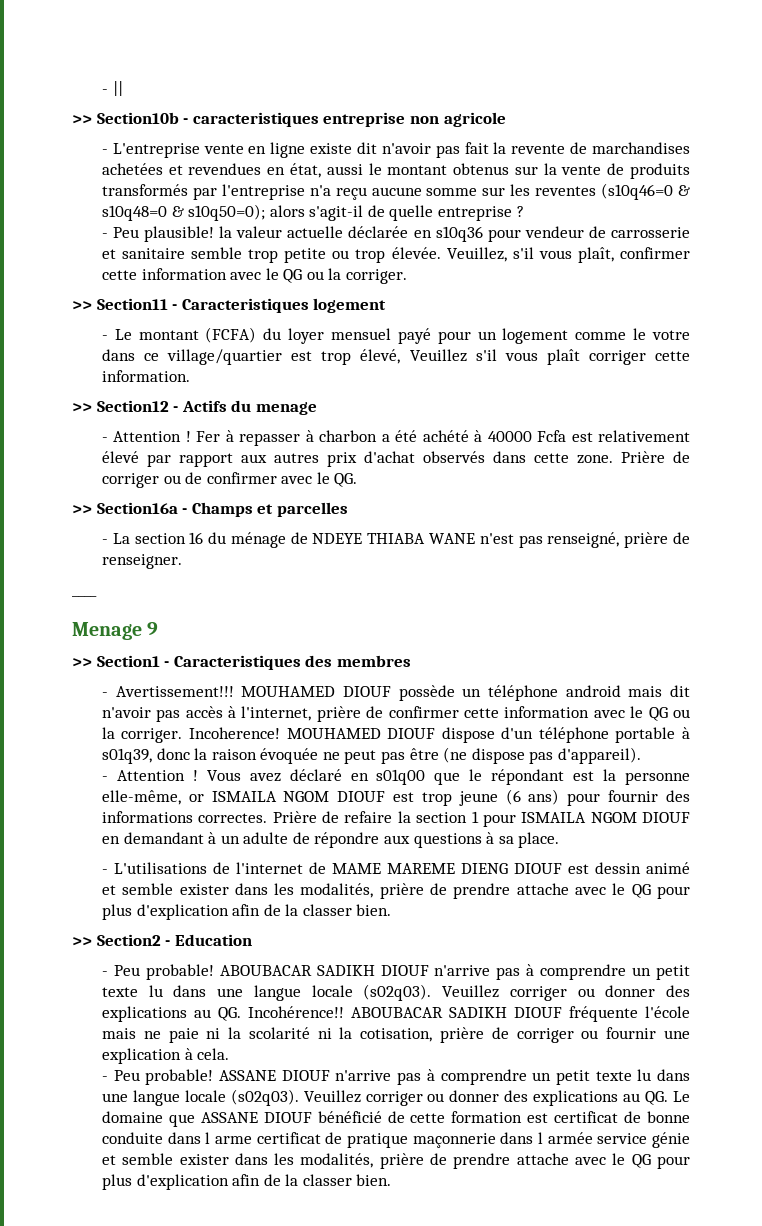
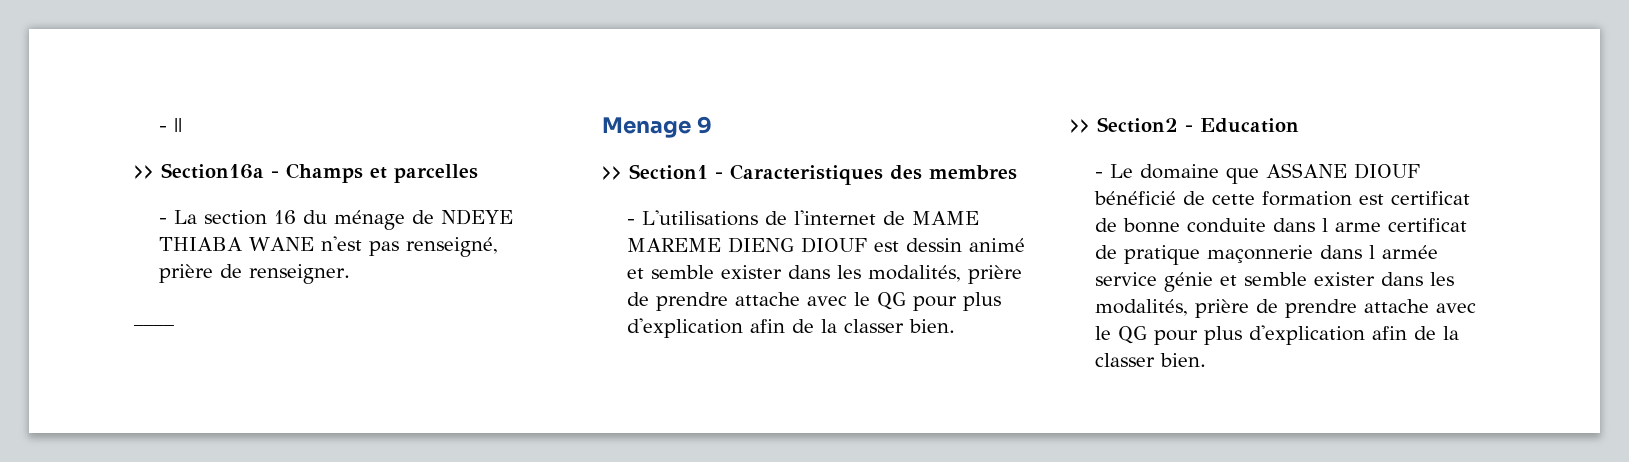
- >> Section10b - caracteristiques entreprise non agricole
- - L'entreprise vente en ligne existe dit n'avoir pas fait la revente de marchandises achetées et revendues en état, aussi le montant obtenus sur la vente de produits transformés par l'entreprise n'a reçu aucune somme sur les reventes (s10q46=0 & s10q48=0 & s10q50=0); alors s'agit-il de quelle entreprise ?
- - Peu plausible! la valeur actuelle déclarée en s10q36 pour vendeur de carrosserie et sanitaire semble trop petite ou trop élevée. Veuillez, s'il vous plaît, confirmer cette information avec le QG ou la corriger.
- >> Section11 - Caracteristiques logement
- - Le montant (FCFA) du loyer mensuel payé pour un logement comme le votre dans ce village/quartier est trop élevé, Veuillez s'il vous plaît corriger cette information.
- >> Section12 - Actifs du menage
- - Attention ! Fer à repasser à charbon a été achété à 40000 Fcfa est relativement élevé par rapport aux autres prix d'achat observés dans cette zone. Prière de corriger ou de confirmer avec le QG.
- - Avertissement!!! MOUHAMED DIOUF possède un téléphone android mais dit n'avoir pas accès à l'internet, prière de confirmer cette information avec le QG ou la corriger. Incoherence! MOUHAMED DIOUF dispose d'un téléphone portable à s01q39, donc la raison évoquée ne peut pas être (ne dispose pas d'appareil).
- - Attention ! Vous avez déclaré en s01q00 que le répondant est la personne elle-même, or ISMAILA NGOM DIOUF est trop jeune (6 ans) pour fournir des informations correctes. Prière de refaire la section 1 pour ISMAILA NGOM DIOUF en demandant à un adulte de répondre aux questions à sa place.
- - Peu probable! ABOUBACAR SADIKH DIOUF n'arrive pas à comprendre un petit texte lu dans une langue locale (s02q03). Veuillez corriger ou donner des explications au QG. Incohérence!! ABOUBACAR SADIKH DIOUF fréquente l'école mais ne paie ni la scolarité ni la cotisation, prière de corriger ou fournir une explication à cela.
- - Peu probable! ASSANE DIOUF n'arrive pas à comprendre un petit texte lu dans une langue locale (s02q03). Veuillez corriger ou donner des explications au QG. Le domaine que ASSANE DIOUF bénéficié de cette formation est certificat de bonne conduite dans l arme certificat de pratique maçonnerie dans l armée service génie et semble exister dans les modalités, prière de prendre attache avec le QG pour plus d'explication afin de la classer bien.
+ - Le domaine que ASSANE DIOUF bénéficié de cette formation est certificat de bonne conduite dans l arme certificat de pratique maçonnerie dans l armée service génie et semble exister dans les modalités, prière de prendre attache avec le QG pour plus d'explication afin de la classer bien.

